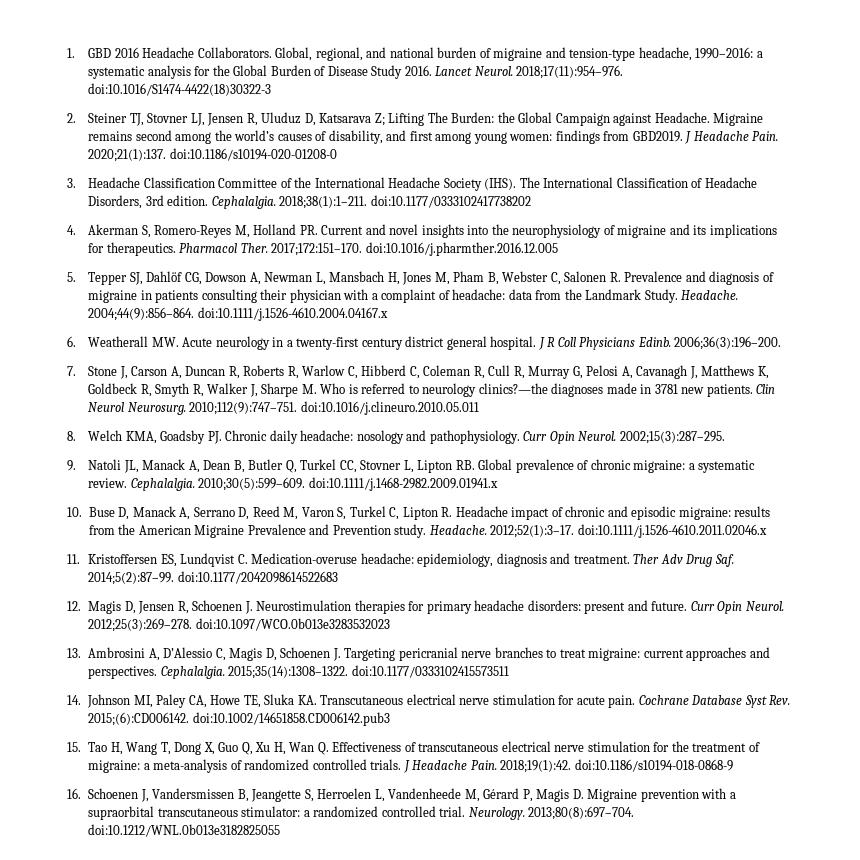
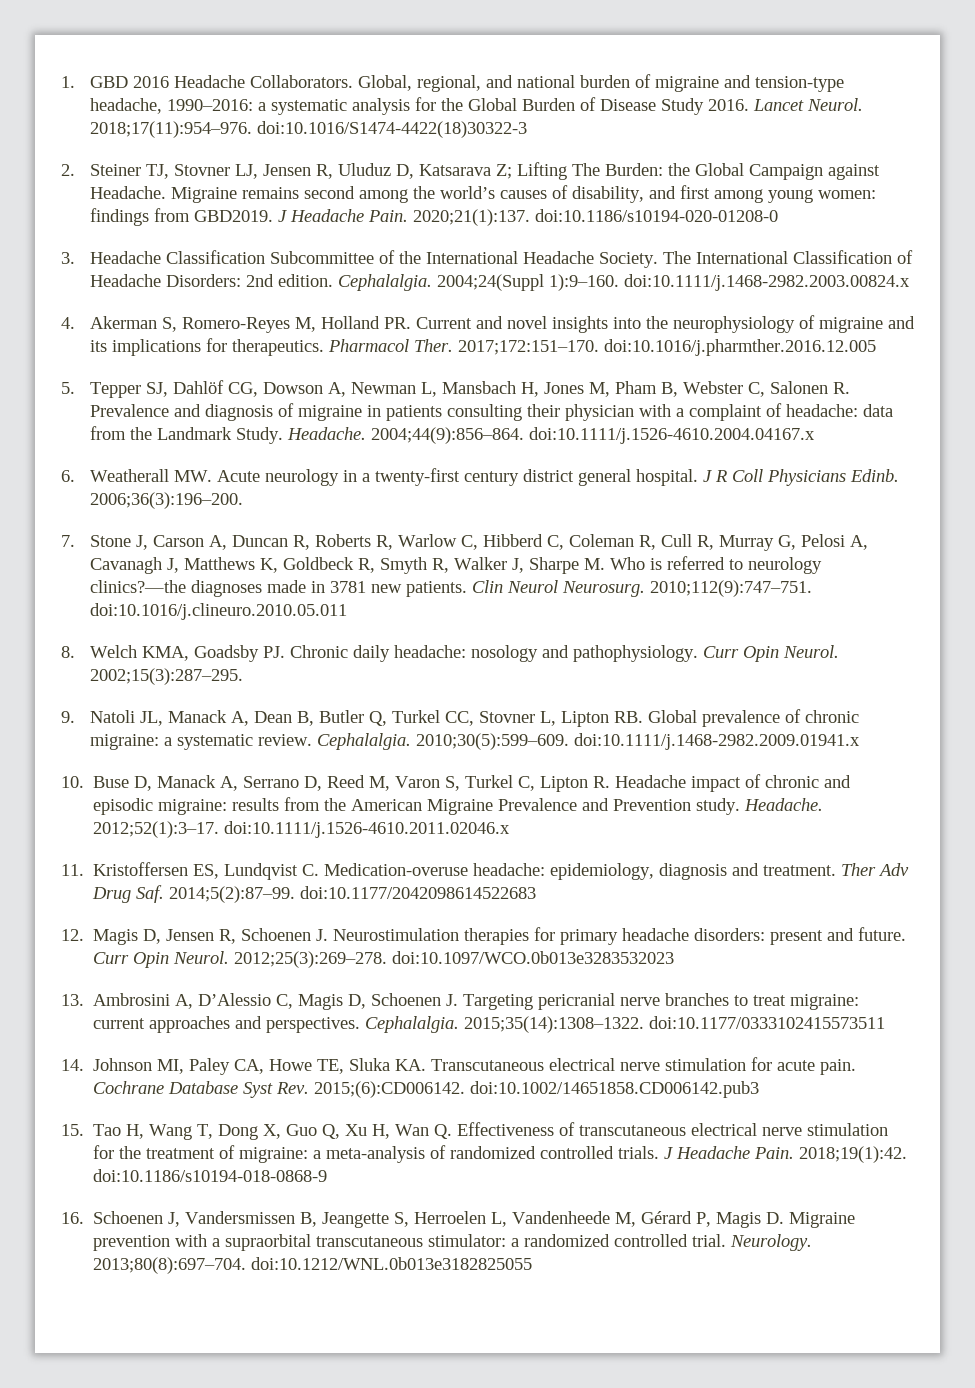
- 3. Headache Classification Committee of the International Headache Society (IHS).
+ 3. Headache Classification Subcommittee of the International Headache Society.
- The International Classification of Headache Disorders, 3rd edition. Cephalalgia. 2018;38(1):1–211. doi:10.1177/0333102417738202
+ The International Classification of Headache Disorders: 2nd edition. Cephalalgia. 2004;24(Suppl 1):9–160. doi:10.1111/j.1468-2982.2003.00824.x

